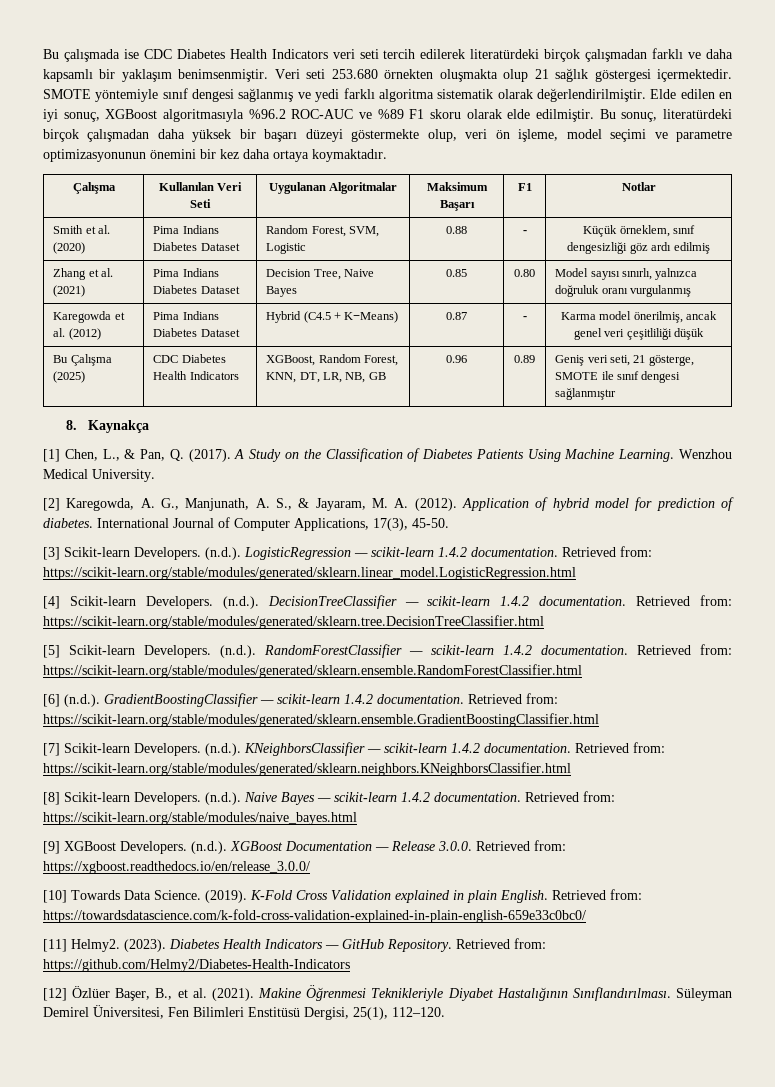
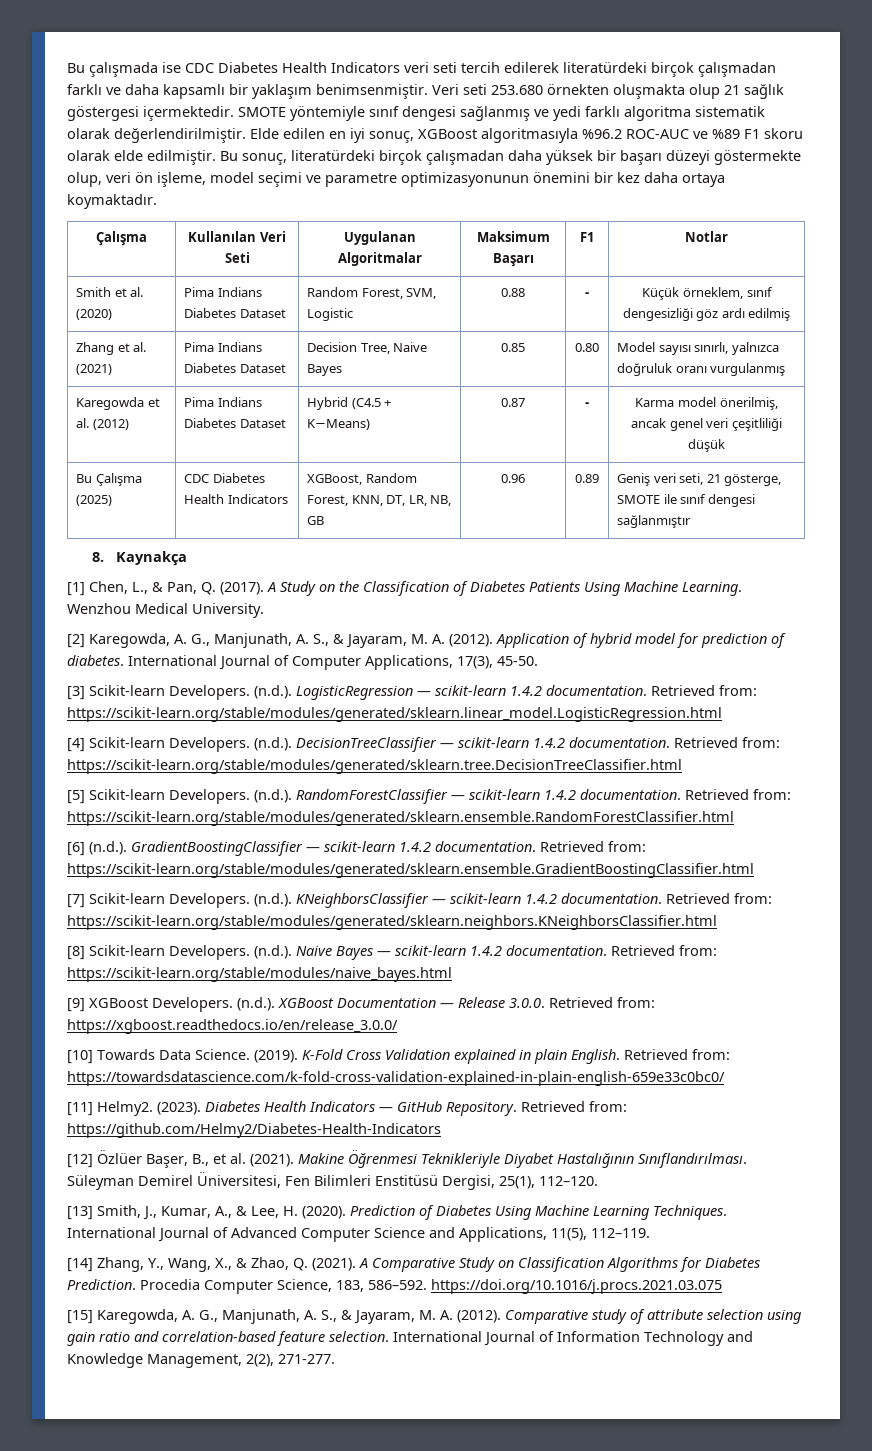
+ [13] Smith, J., Kumar, A., & Lee, H. (2020). Prediction of Diabetes Using Machine Learning Techniques. International Journal of Advanced Computer Science and Applications, 11(5), 112–119.
+ [14] Zhang, Y., Wang, X., & Zhao, Q. (2021). A Comparative Study on Classification Algorithms for Diabetes Prediction. Procedia Computer Science, 183, 586–592. https://doi.org/10.1016/j.procs.2021.03.075
+ [15] Karegowda, A. G., Manjunath, A. S., & Jayaram, M. A. (2012). Comparative study of attribute selection using gain ratio and correlation-based feature selection. International Journal of Information Technology and Knowledge Management, 2(2), 271-277.

